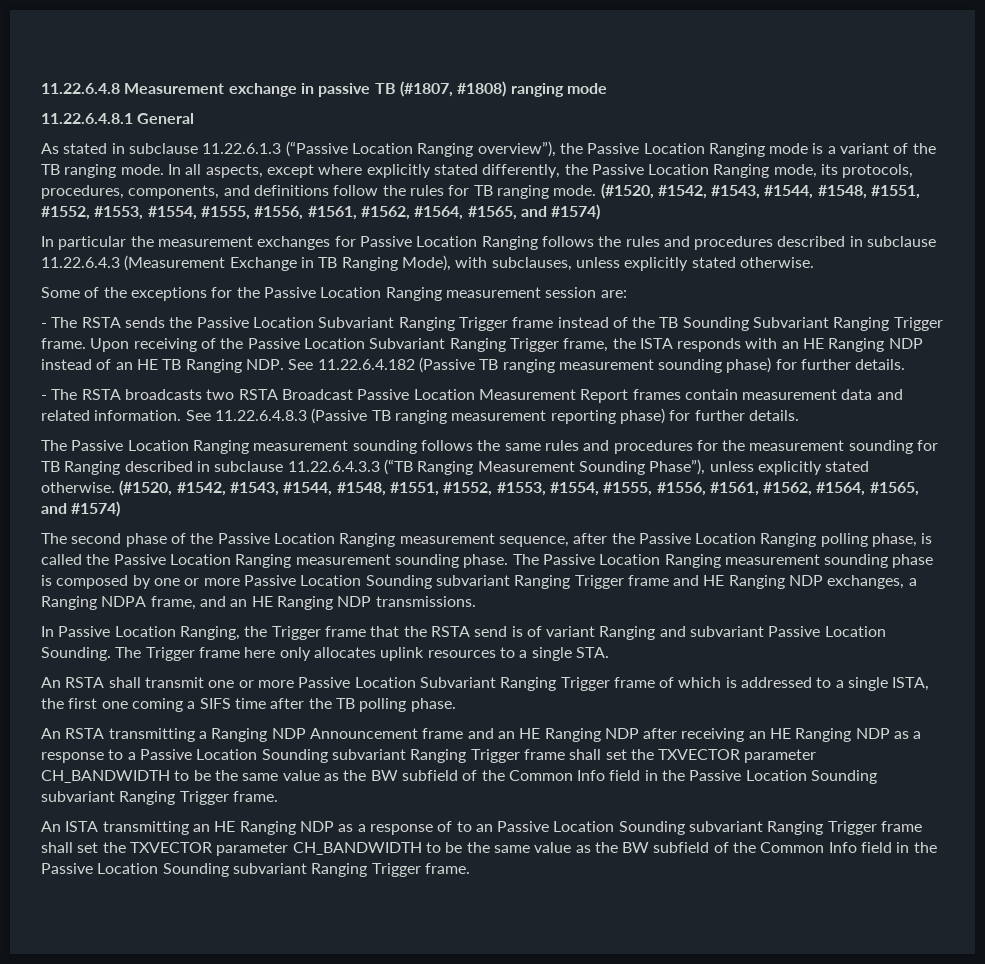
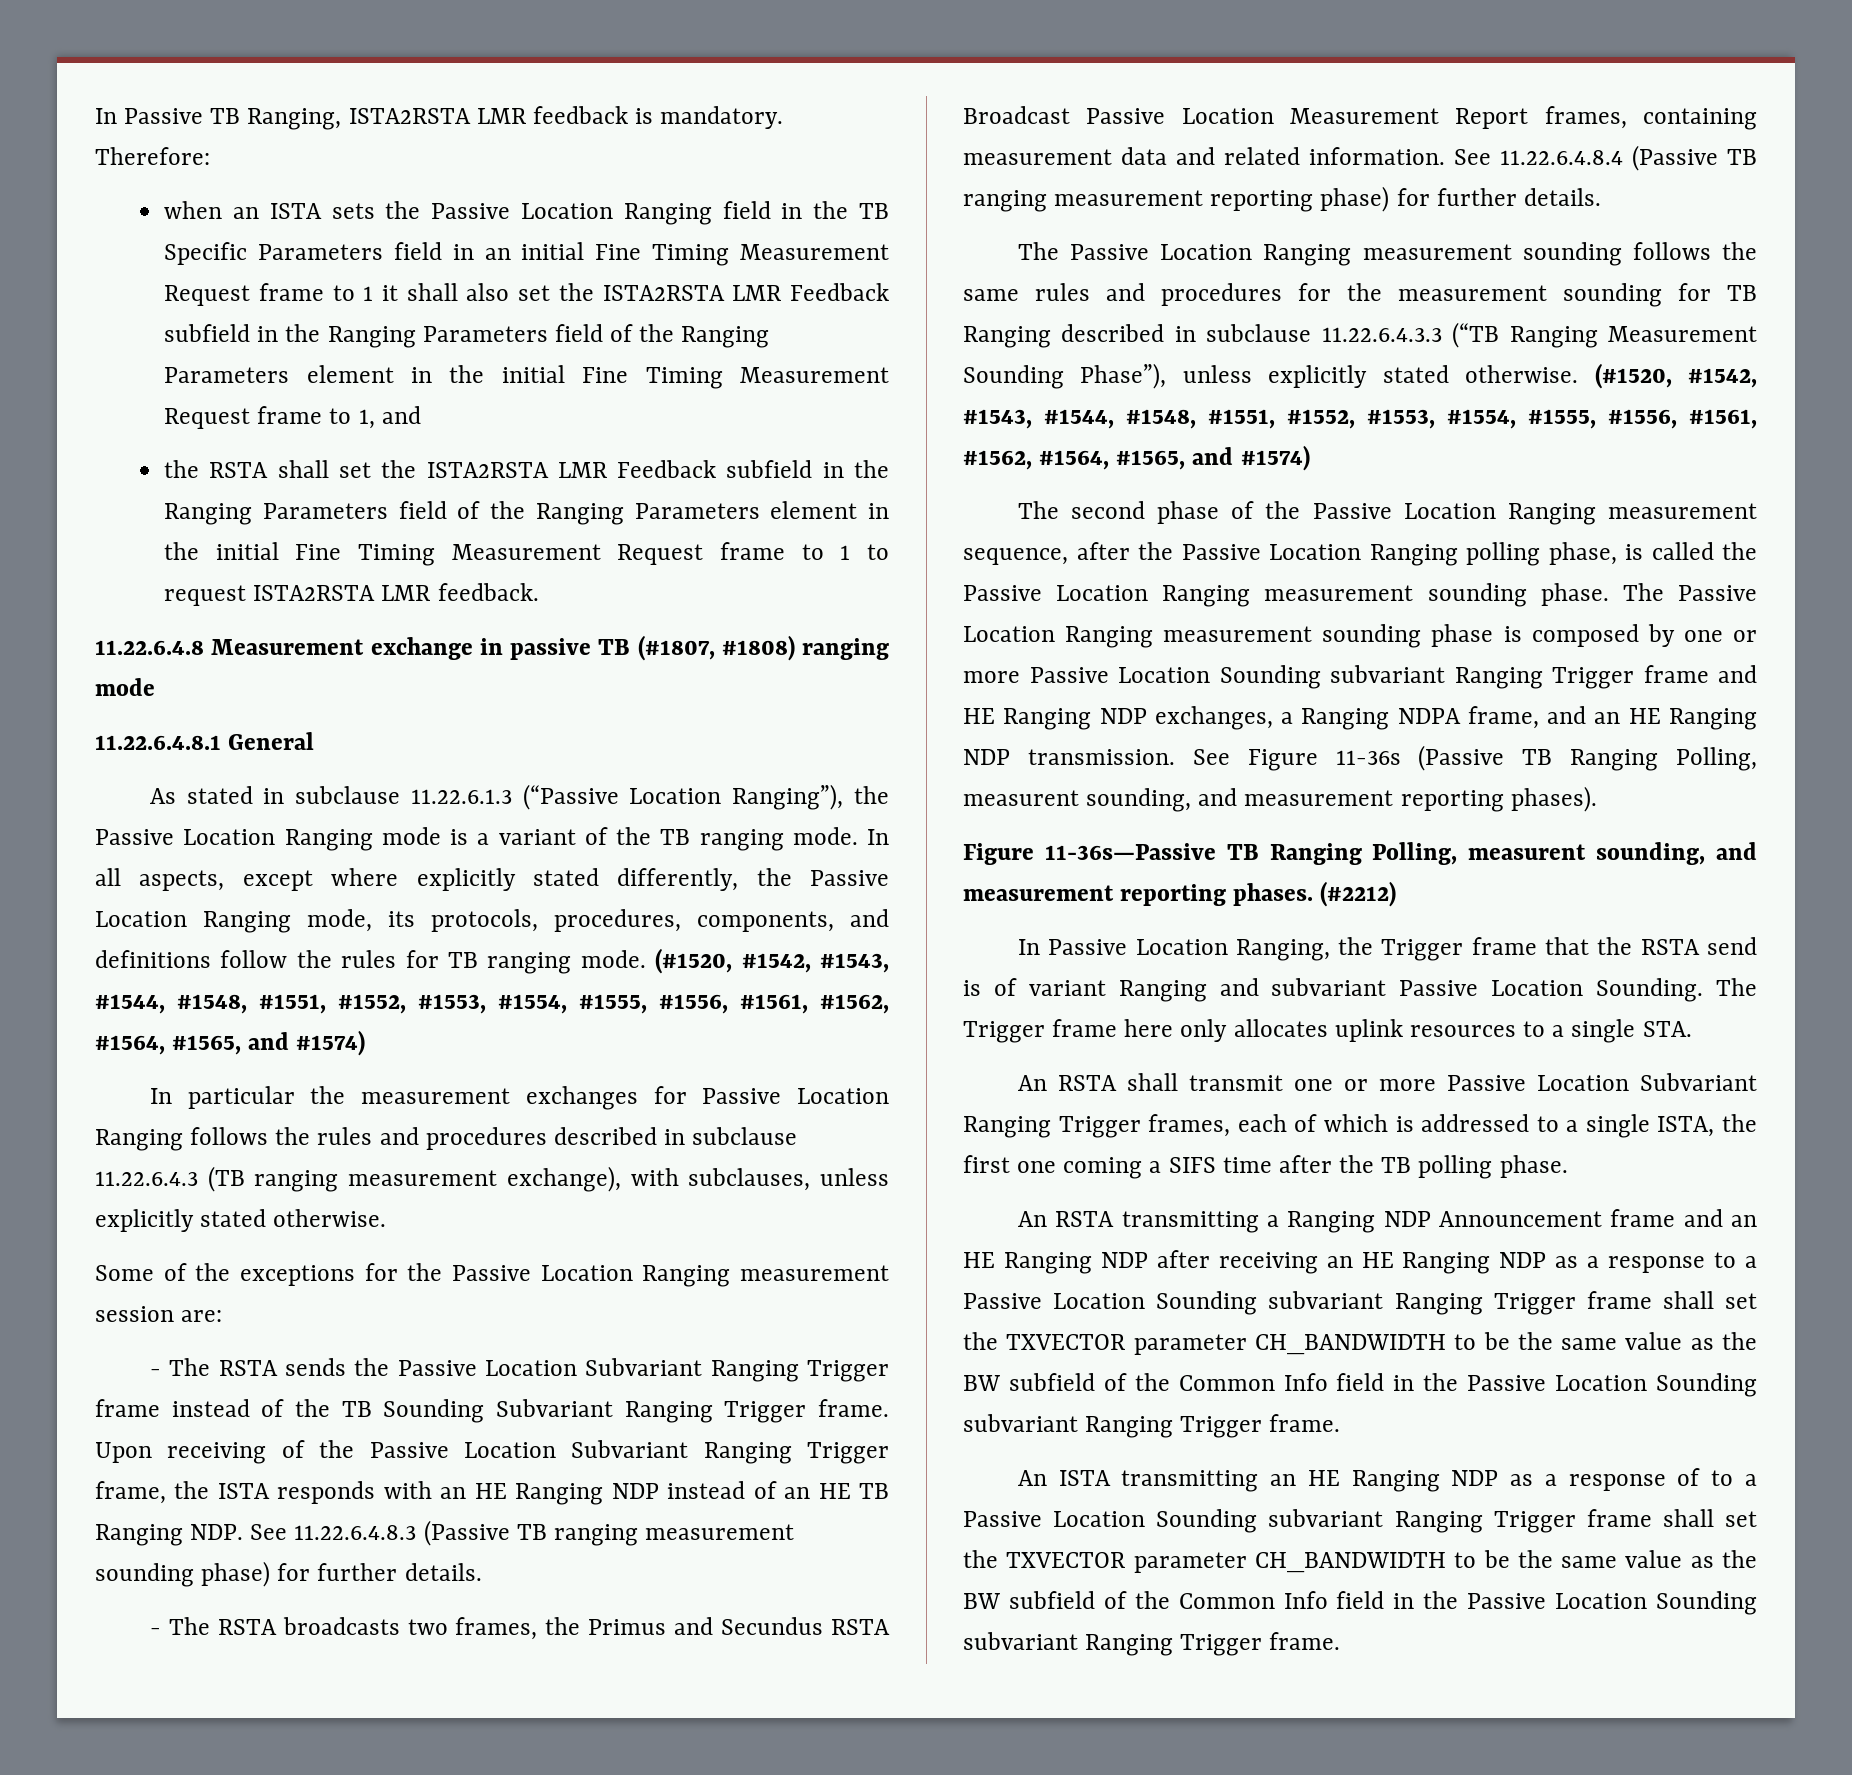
+ In Passive TB Ranging, ISTA2RSTA LMR feedback is mandatory. Therefore:
+ when an ISTA sets the Passive Location Ranging field in the TB Specific Parameters field in an initial Fine Timing Measurement Request frame to 1 it shall also set the ISTA2RSTA LMR Feedback subfield in the Ranging Parameters field of the Ranging Parameters element in the initial Fine Timing Measurement Request frame to 1, and
+ the RSTA shall set the ISTA2RSTA LMR Feedback subfield in the Ranging Parameters field of the Ranging Parameters element in the initial Fine Timing Measurement Request frame to 1 to request ISTA2RSTA LMR feedback.
- As stated in subclause 11.22.6.1.3 (“Passive Location Ranging overview”), the Passive Location Ranging mode is a variant of the TB ranging mode.
+ As stated in subclause 11.22.6.1.3 (“Passive Location Ranging”), the Passive Location Ranging mode is a variant of the TB ranging mode.
- In particular the measurement exchanges for Passive Location Ranging follows the rules and procedures described in subclause 11.22.6.4.3 (Measurement Exchange in TB Ranging Mode), with subclauses, unless explicitly stated otherwise.
+ In particular the measurement exchanges for Passive Location Ranging follows the rules and procedures described in subclause 11.22.6.4.3 (TB ranging measurement exchange), with subclauses, unless explicitly stated otherwise.
- Upon receiving of the Passive Location Subvariant Ranging Trigger frame, the ISTA responds with an HE Ranging NDP instead of an HE TB Ranging NDP. See 11.22.6.4.182 (Passive TB ranging measurement sounding phase) for further details.
+ Upon receiving of the Passive Location Subvariant Ranging Trigger frame, the ISTA responds with an HE Ranging NDP instead of an HE TB Ranging NDP. See 11.22.6.4.8.3 (Passive TB ranging measurement sounding phase) for further details.
- - The RSTA broadcasts two RSTA Broadcast Passive Location Measurement Report frames contain measurement data and related information.
+ - The RSTA broadcasts two frames, the Primus and Secundus RSTA Broadcast Passive Location Measurement Report frames, containing measurement data and related information.
- See 11.22.6.4.8.3 (Passive TB ranging measurement reporting phase) for further details.
+ See 11.22.6.4.8.4 (Passive TB ranging measurement reporting phase) for further details.
- The Passive Location Ranging measurement sounding phase is composed by one or more Passive Location Sounding subvariant Ranging Trigger frame and HE Ranging NDP exchanges, a Ranging NDPA frame, and an HE Ranging NDP transmissions.
+ The Passive Location Ranging measurement sounding phase is composed by one or more Passive Location Sounding subvariant Ranging Trigger frame and HE Ranging NDP exchanges, a Ranging NDPA frame, and an HE Ranging NDP transmission. See Figure 11-36s (Passive TB Ranging Polling, measurent sounding, and measurement reporting phases).
+ Figure 11-36s—Passive TB Ranging Polling, measurent sounding, and measurement reporting phases. (#2212)
- An RSTA shall transmit one or more Passive Location Subvariant Ranging Trigger frame of which is addressed to a single ISTA, the first one coming a SIFS time after the TB polling phase.
+ An RSTA shall transmit one or more Passive Location Subvariant Ranging Trigger frames, each of which is addressed to a single ISTA, the first one coming a SIFS time after the TB polling phase.
- An ISTA transmitting an HE Ranging NDP as a response of to an Passive Location Sounding subvariant Ranging Trigger frame shall set the TXVECTOR parameter CH_BANDWIDTH to be the same value as the BW subfield of the Common Info field in the Passive Location Sounding subvariant Ranging Trigger frame.
+ An ISTA transmitting an HE Ranging NDP as a response of to a Passive Location Sounding subvariant Ranging Trigger frame shall set the TXVECTOR parameter CH_BANDWIDTH to be the same value as the BW subfield of the Common Info field in the Passive Location Sounding subvariant Ranging Trigger frame.

